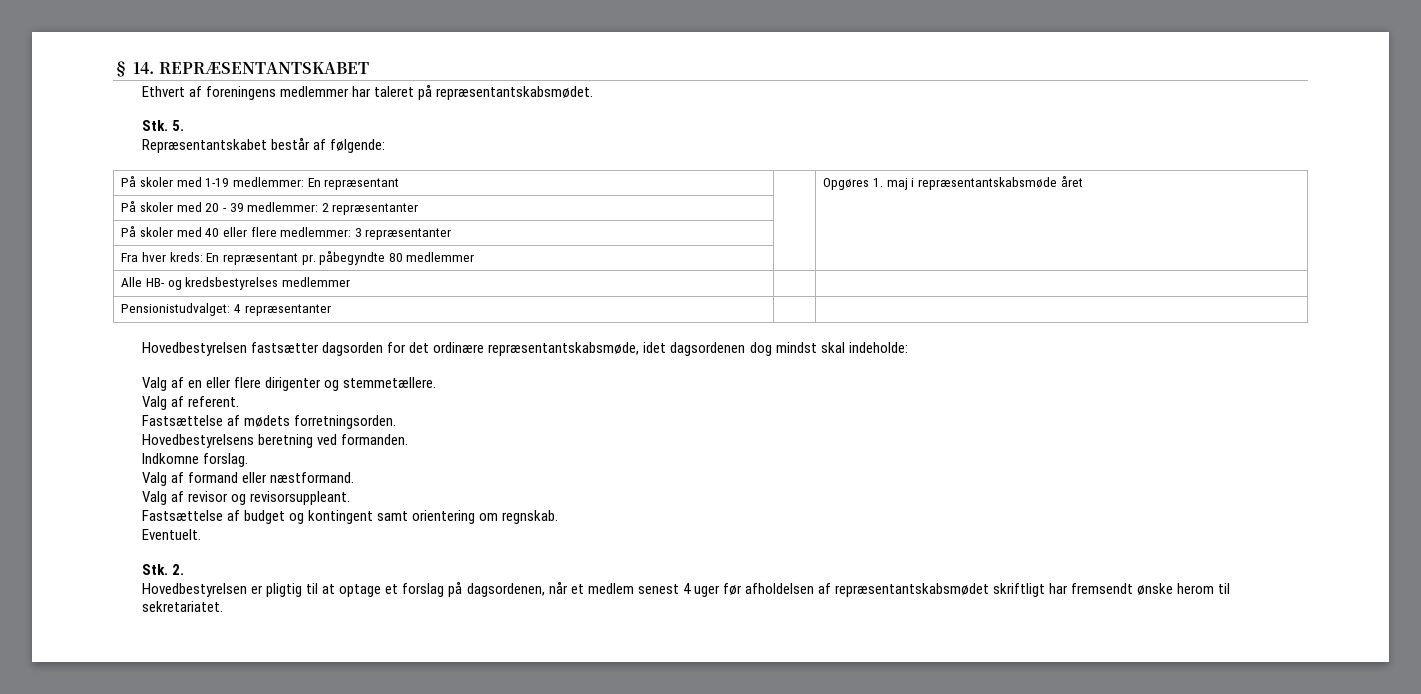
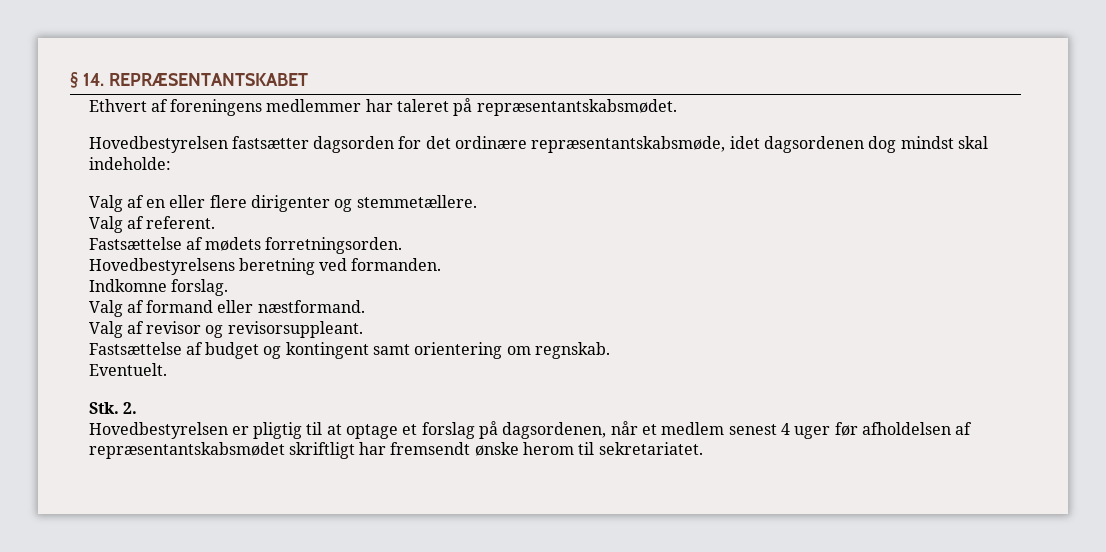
- Stk. 5.
- Repræsentantskabet består af følgende:
- På skoler med 1-19 medlemmer: En repræsentant | | Opgøres 1. maj i repræsentantskabsmøde året
- På skoler med 20 - 39 medlemmer: 2 repræsentanter | |
- På skoler med 40 eller flere medlemmer: 3 repræsentanter | |
- Fra hver kreds: En repræsentant pr. påbegyndte 80 medlemmer | |
- Alle HB- og kredsbestyrelses medlemmer | |
- Pensionistudvalget: 4 repræsentanter | |

